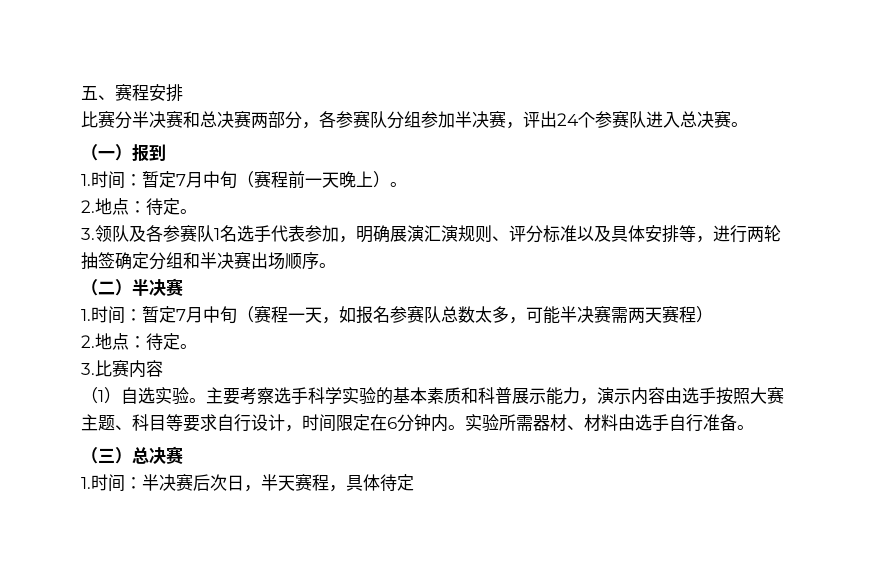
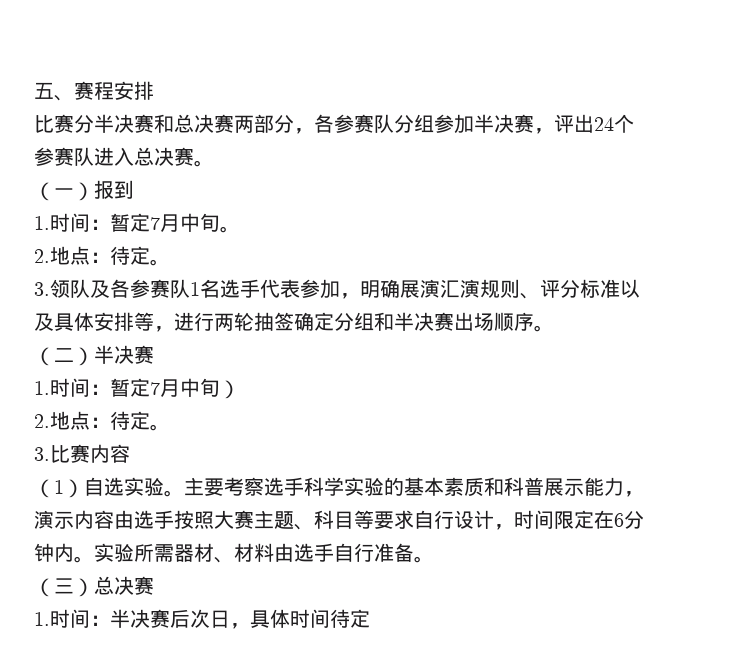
- 1.时间：暂定7月中旬（赛程前一天晚上）。
+ 1.时间：暂定7月中旬。
- 1.时间：暂定7月中旬（赛程一天，如报名参赛队总数太多，可能半决赛需两天赛程）
+ 1.时间：暂定7月中旬）
- 1.时间：半决赛后次日，半天赛程，具体待定
+ 1.时间：半决赛后次日，具体时间待定

